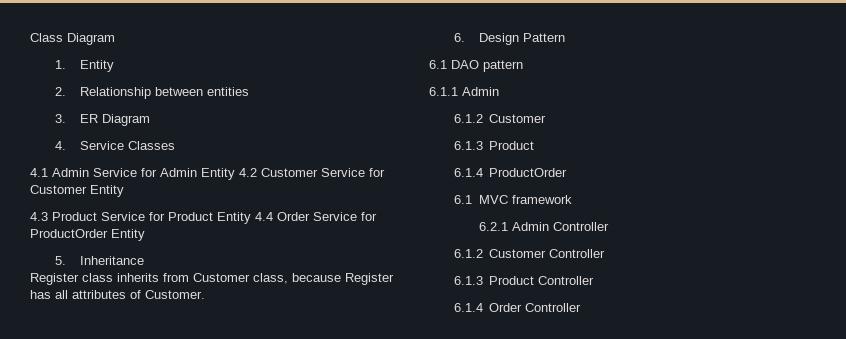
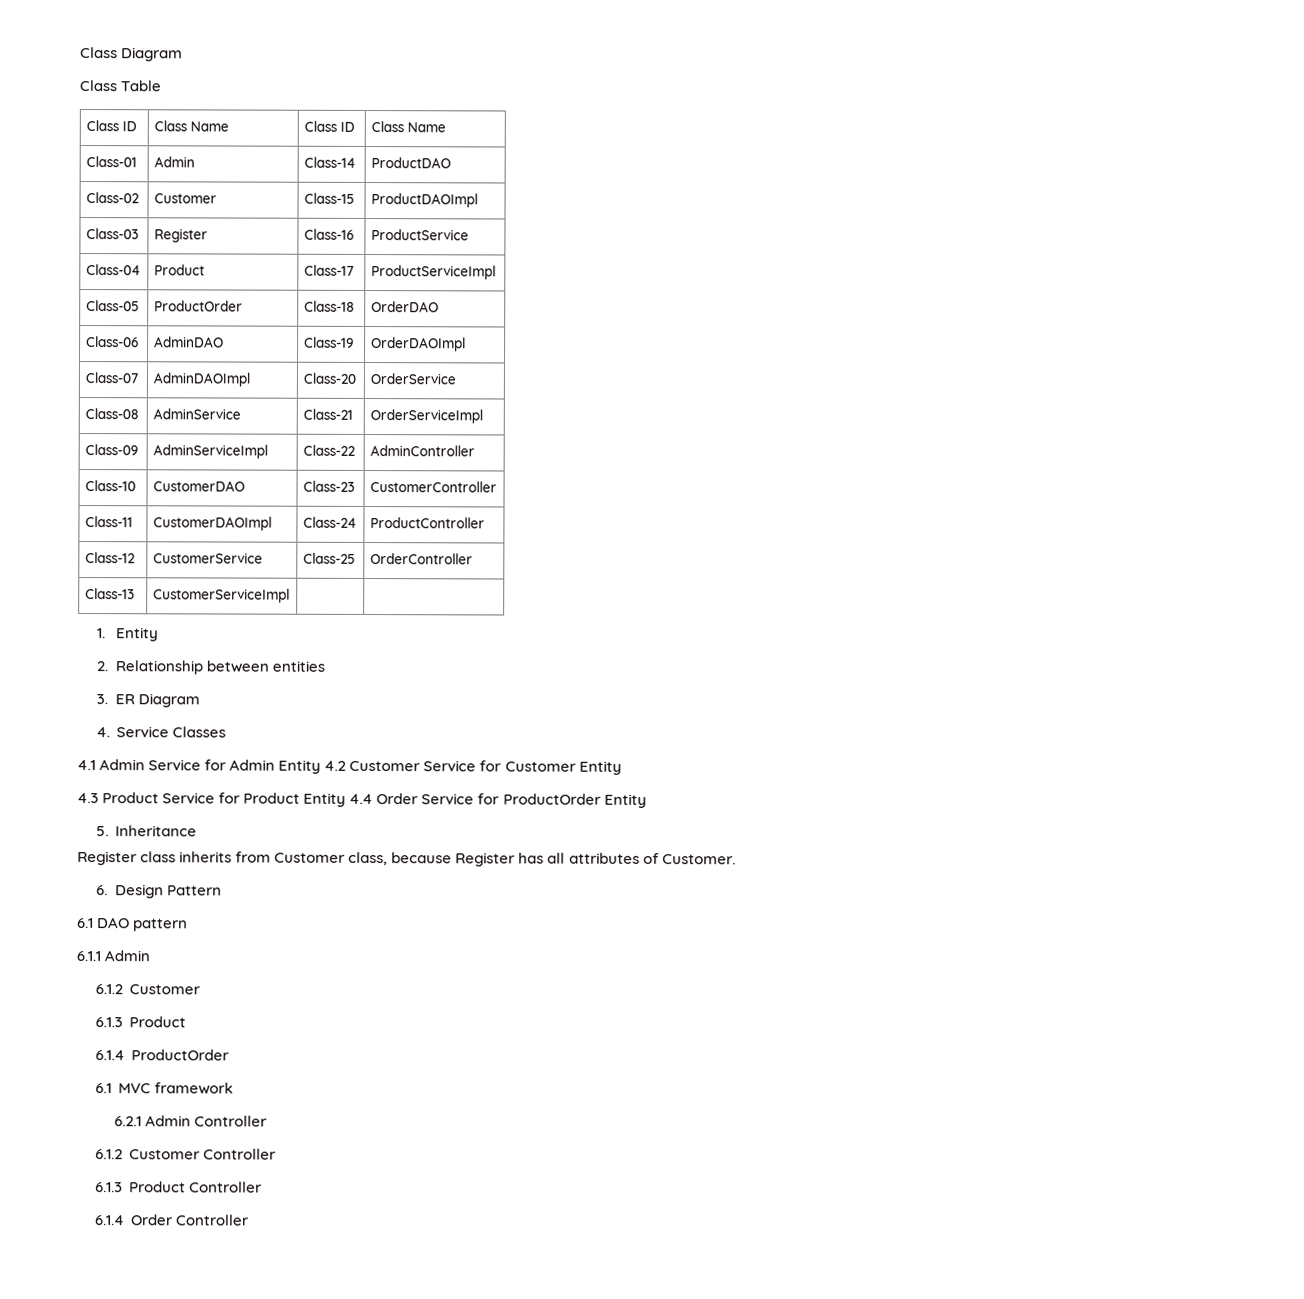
+ Class Table
+ Class ID | Class Name | Class ID | Class Name
+ Class-01 | Admin | Class-14 | ProductDAO
+ Class-02 | Customer | Class-15 | ProductDAOImpl
+ Class-03 | Register | Class-16 | ProductService
+ Class-04 | Product | Class-17 | ProductServiceImpl
+ Class-05 | ProductOrder | Class-18 | OrderDAO
+ Class-06 | AdminDAO | Class-19 | OrderDAOImpl
+ Class-07 | AdminDAOImpl | Class-20 | OrderService
+ Class-08 | AdminService | Class-21 | OrderServiceImpl
+ Class-09 | AdminServiceImpl | Class-22 | AdminController
+ Class-10 | CustomerDAO | Class-23 | CustomerController
+ Class-11 | CustomerDAOImpl | Class-24 | ProductController
+ Class-12 | CustomerService | Class-25 | OrderController
+ Class-13 | CustomerServiceImpl | |

